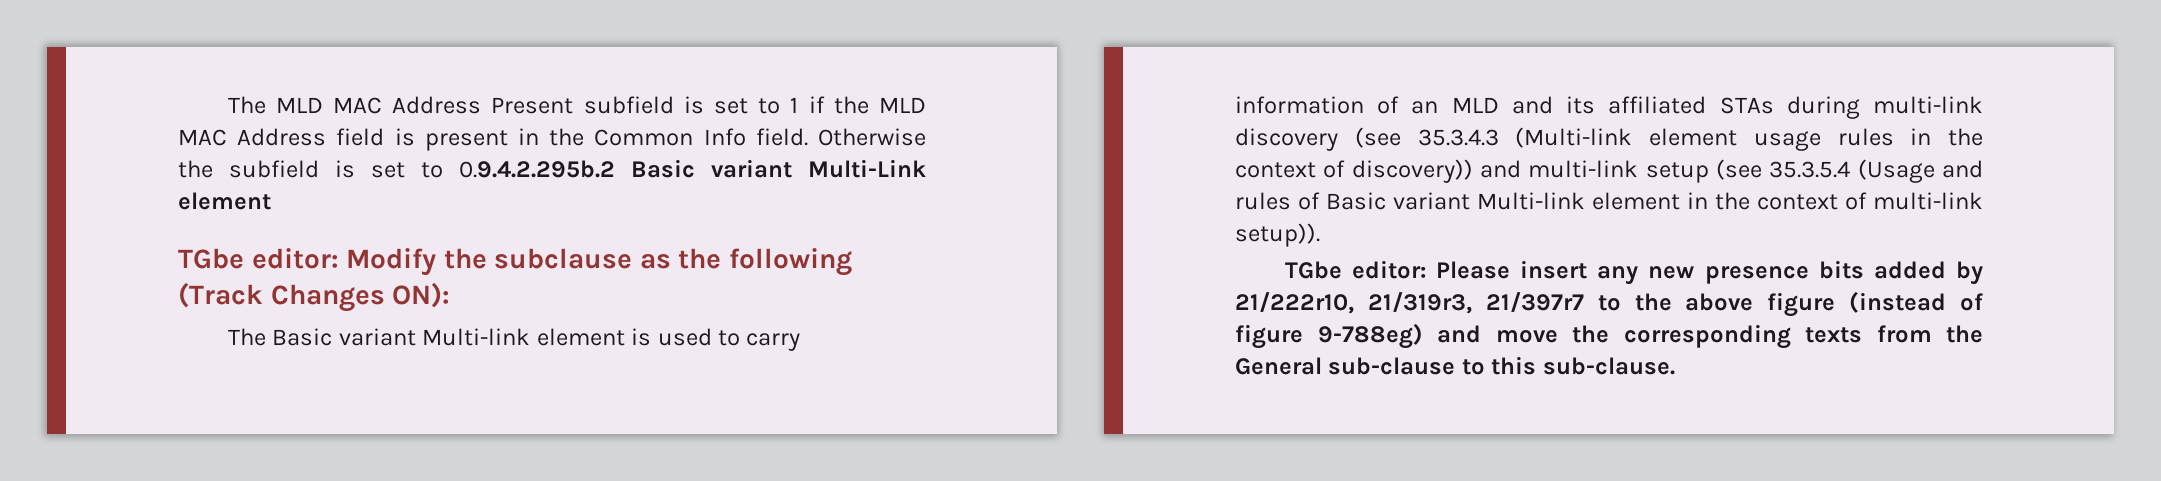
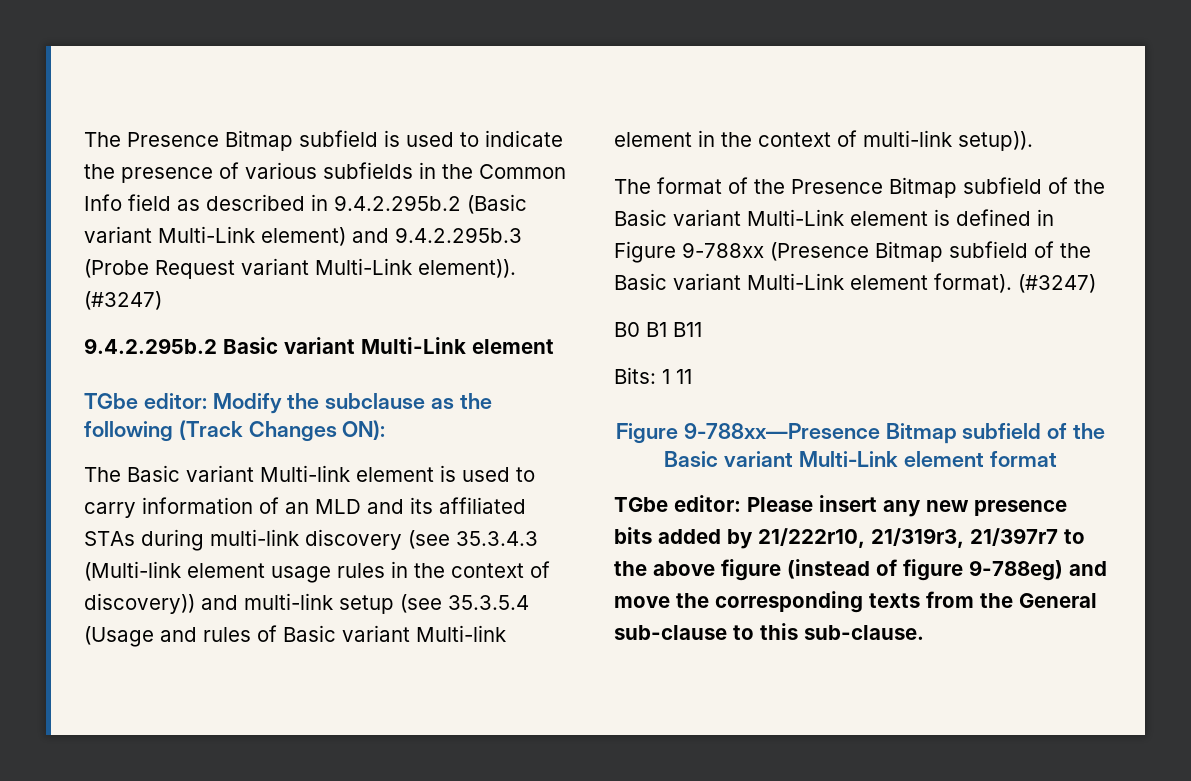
- The MLD MAC Address Present subfield is set to 1 if the MLD MAC Address field is present in the Common Info field. Otherwise the subfield is set to 0.9.4.2.295b.2 Basic variant Multi-Link element
+ The Presence Bitmap subfield is used to indicate the presence of various subfields in the Common Info field as described in 9.4.2.295b.2 (Basic variant Multi-Link element) and 9.4.2.295b.3 (Probe Request variant Multi-Link element)). (#3247)
+ 9.4.2.295b.2 Basic variant Multi-Link element
+ The format of the Presence Bitmap subfield of the Basic variant Multi-Link element is defined in Figure 9-788xx (Presence Bitmap subfield of the Basic variant Multi-Link element format). (#3247)
+ B0 B1 B11
+ Bits: 1 11
+ Figure 9-788xx—Presence Bitmap subfield of the Basic variant Multi-Link element format

